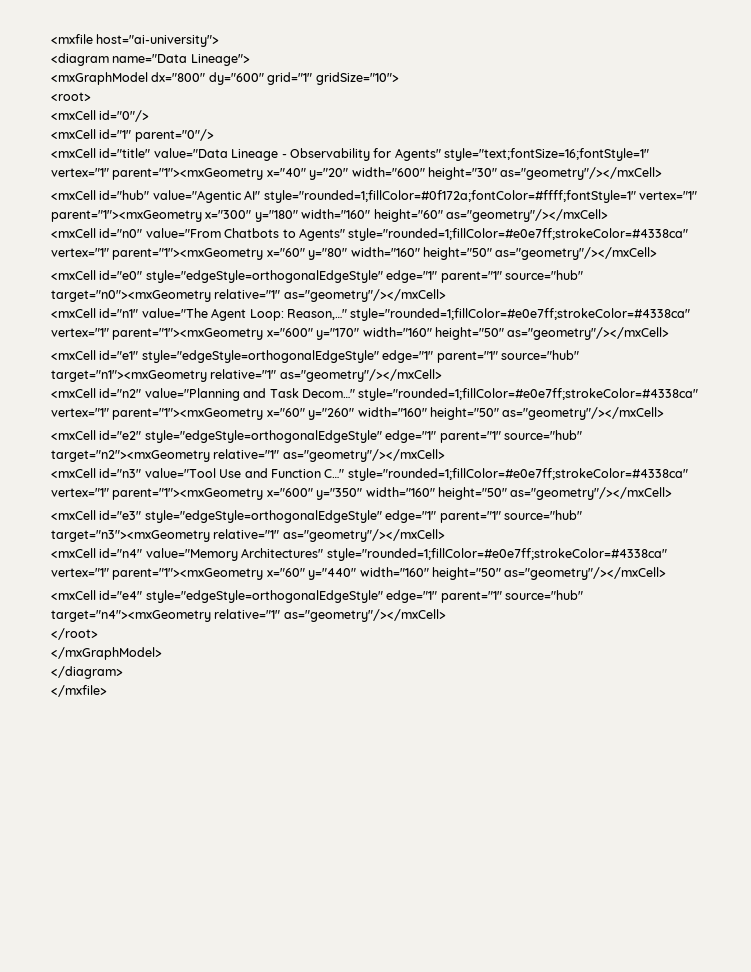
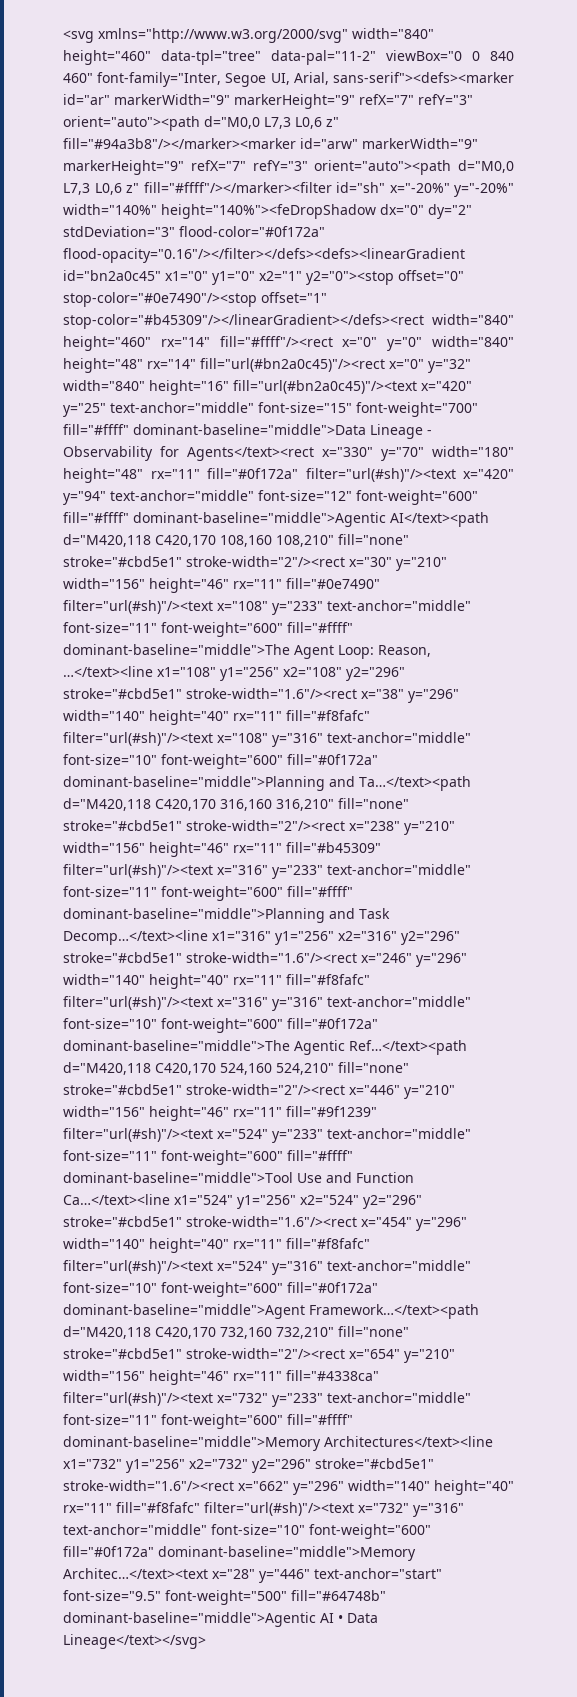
- <mxfile host="ai-university">
- <diagram name="Data Lineage">
- <mxGraphModel dx="800" dy="600" grid="1" gridSize="10">
- <root>
- <mxCell id="0"/>
- <mxCell id="1" parent="0"/>
- <mxCell id="title" value="Data Lineage - Observability for Agents" style="text;fontSize=16;fontStyle=1" vertex="1" parent="1"><mxGeometry x="40" y="20" width="600" height="30" as="geometry"/></mxCell>
- <mxCell id="hub" value="Agentic AI" style="rounded=1;fillColor=#0f172a;fontColor=#ffff;fontStyle=1" vertex="1" parent="1"><mxGeometry x="300" y="180" width="160" height="60" as="geometry"/></mxCell>
- <mxCell id="n0" value="From Chatbots to Agents" style="rounded=1;fillColor=#e0e7ff;strokeColor=#4338ca" vertex="1" parent="1"><mxGeometry x="60" y="80" width="160" height="50" as="geometry"/></mxCell>
- <mxCell id="e0" style="edgeStyle=orthogonalEdgeStyle" edge="1" parent="1" source="hub" target="n0"><mxGeometry relative="1" as="geometry"/></mxCell>
- <mxCell id="n1" value="The Agent Loop: Reason,…" style="rounded=1;fillColor=#e0e7ff;strokeColor=#4338ca" vertex="1" parent="1"><mxGeometry x="600" y="170" width="160" height="50" as="geometry"/></mxCell>
- <mxCell id="e1" style="edgeStyle=orthogonalEdgeStyle" edge="1" parent="1" source="hub" target="n1"><mxGeometry relative="1" as="geometry"/></mxCell>
- <mxCell id="n2" value="Planning and Task Decom…" style="rounded=1;fillColor=#e0e7ff;strokeColor=#4338ca" vertex="1" parent="1"><mxGeometry x="60" y="260" width="160" height="50" as="geometry"/></mxCell>
- <mxCell id="e2" style="edgeStyle=orthogonalEdgeStyle" edge="1" parent="1" source="hub" target="n2"><mxGeometry relative="1" as="geometry"/></mxCell>
- <mxCell id="n3" value="Tool Use and Function C…" style="rounded=1;fillColor=#e0e7ff;strokeColor=#4338ca" vertex="1" parent="1"><mxGeometry x="600" y="350" width="160" height="50" as="geometry"/></mxCell>
- <mxCell id="e3" style="edgeStyle=orthogonalEdgeStyle" edge="1" parent="1" source="hub" target="n3"><mxGeometry relative="1" as="geometry"/></mxCell>
- <mxCell id="n4" value="Memory Architectures" style="rounded=1;fillColor=#e0e7ff;strokeColor=#4338ca" vertex="1" parent="1"><mxGeometry x="60" y="440" width="160" height="50" as="geometry"/></mxCell>
- <mxCell id="e4" style="edgeStyle=orthogonalEdgeStyle" edge="1" parent="1" source="hub" target="n4"><mxGeometry relative="1" as="geometry"/></mxCell>
- </root>
- </mxGraphModel>
- </diagram>
- </mxfile>
+ <svg xmlns="http://www.w3.org/2000/svg" width="840" height="460" data-tpl="tree" data-pal="11-2" viewBox="0 0 840 460" font-family="Inter, Segoe UI, Arial, sans-serif"><defs><marker id="ar" markerWidth="9" markerHeight="9" refX="7" refY="3" orient="auto"><path d="M0,0 L7,3 L0,6 z" fill="#94a3b8"/></marker><marker id="arw" markerWidth="9" markerHeight="9" refX="7" refY="3" orient="auto"><path d="M0,0 L7,3 L0,6 z" fill="#ffff"/></marker><filter id="sh" x="-20%" y="-20%" width="140%" height="140%"><feDropShadow dx="0" dy="2" stdDeviation="3" flood-color="#0f172a" flood-opacity="0.16"/></filter></defs><defs><linearGradient id="bn2a0c45" x1="0" y1="0" x2="1" y2="0"><stop offset="0" stop-color="#0e7490"/><stop offset="1" stop-color="#b45309"/></linearGradient></defs><rect width="840" height="460" rx="14" fill="#ffff"/><rect x="0" y="0" width="840" height="48" rx="14" fill="url(#bn2a0c45)"/><rect x="0" y="32" width="840" height="16" fill="url(#bn2a0c45)"/><text x="420" y="25" text-anchor="middle" font-size="15" font-weight="700" fill="#ffff" dominant-baseline="middle">Data Lineage - Observability for Agents</text><rect x="330" y="70" width="180" height="48" rx="11" fill="#0f172a" filter="url(#sh)"/><text x="420" y="94" text-anchor="middle" font-size="12" font-weight="600" fill="#ffff" dominant-baseline="middle">Agentic AI</text><path d="M420,118 C420,170 108,160 108,210" fill="none" stroke="#cbd5e1" stroke-width="2"/><rect x="30" y="210" width="156" height="46" rx="11" fill="#0e7490" filter="url(#sh)"/><text x="108" y="233" text-anchor="middle" font-size="11" font-weight="600" fill="#ffff" dominant-baseline="middle">The Agent Loop: Reason, …</text><line x1="108" y1="256" x2="108" y2="296" stroke="#cbd5e1" stroke-width="1.6"/><rect x="38" y="296" width="140" height="40" rx="11" fill="#f8fafc" filter="url(#sh)"/><text x="108" y="316" text-anchor="middle" font-size="10" font-weight="600" fill="#0f172a" dominant-baseline="middle">Planning and Ta…</text><path d="M420,118 C420,170 316,160 316,210" fill="none" stroke="#cbd5e1" stroke-width="2"/><rect x="238" y="210" width="156" height="46" rx="11" fill="#b45309" filter="url(#sh)"/><text x="316" y="233" text-anchor="middle" font-size="11" font-weight="600" fill="#ffff" dominant-baseline="middle">Planning and Task Decomp…</text><line x1="316" y1="256" x2="316" y2="296" stroke="#cbd5e1" stroke-width="1.6"/><rect x="246" y="296" width="140" height="40" rx="11" fill="#f8fafc" filter="url(#sh)"/><text x="316" y="316" text-anchor="middle" font-size="10" font-weight="600" fill="#0f172a" dominant-baseline="middle">The Agentic Ref…</text><path d="M420,118 C420,170 524,160 524,210" fill="none" stroke="#cbd5e1" stroke-width="2"/><rect x="446" y="210" width="156" height="46" rx="11" fill="#9f1239" filter="url(#sh)"/><text x="524" y="233" text-anchor="middle" font-size="11" font-weight="600" fill="#ffff" dominant-baseline="middle">Tool Use and Function Ca…</text><line x1="524" y1="256" x2="524" y2="296" stroke="#cbd5e1" stroke-width="1.6"/><rect x="454" y="296" width="140" height="40" rx="11" fill="#f8fafc" filter="url(#sh)"/><text x="524" y="316" text-anchor="middle" font-size="10" font-weight="600" fill="#0f172a" dominant-baseline="middle">Agent Framework…</text><path d="M420,118 C420,170 732,160 732,210" fill="none" stroke="#cbd5e1" stroke-width="2"/><rect x="654" y="210" width="156" height="46" rx="11" fill="#4338ca" filter="url(#sh)"/><text x="732" y="233" text-anchor="middle" font-size="11" font-weight="600" fill="#ffff" dominant-baseline="middle">Memory Architectures</text><line x1="732" y1="256" x2="732" y2="296" stroke="#cbd5e1" stroke-width="1.6"/><rect x="662" y="296" width="140" height="40" rx="11" fill="#f8fafc" filter="url(#sh)"/><text x="732" y="316" text-anchor="middle" font-size="10" font-weight="600" fill="#0f172a" dominant-baseline="middle">Memory Architec…</text><text x="28" y="446" text-anchor="start" font-size="9.5" font-weight="500" fill="#64748b" dominant-baseline="middle">Agentic AI • Data Lineage</text></svg>

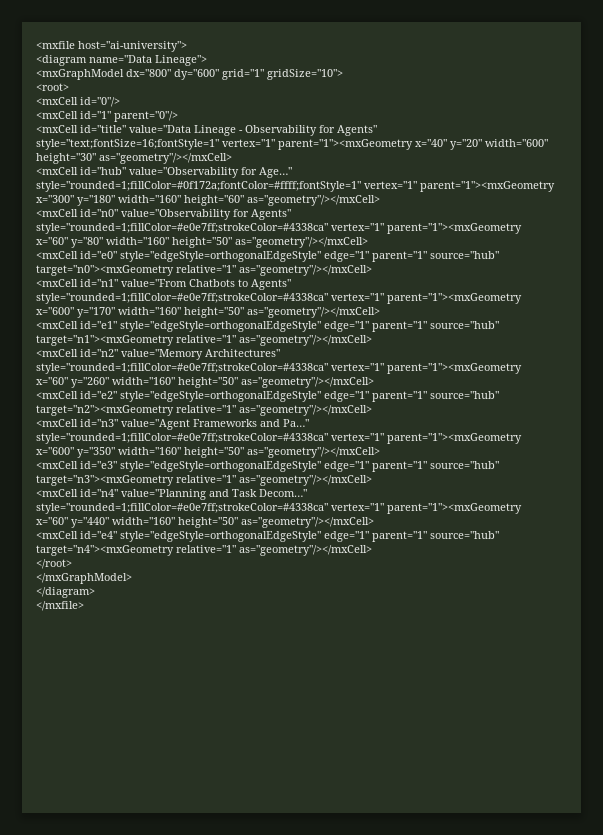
- <svg xmlns="http://www.w3.org/2000/svg" width="840" height="460" data-tpl="tree" data-pal="11-2" viewBox="0 0 840 460" font-family="Inter, Segoe UI, Arial, sans-serif"><defs><marker id="ar" markerWidth="9" markerHeight="9" refX="7" refY="3" orient="auto"><path d="M0,0 L7,3 L0,6 z" fill="#94a3b8"/></marker><marker id="arw" markerWidth="9" markerHeight="9" refX="7" refY="3" orient="auto"><path d="M0,0 L7,3 L0,6 z" fill="#ffff"/></marker><filter id="sh" x="-20%" y="-20%" width="140%" height="140%"><feDropShadow dx="0" dy="2" stdDeviation="3" flood-color="#0f172a" flood-opacity="0.16"/></filter></defs><defs><linearGradient id="bn2a0c45" x1="0" y1="0" x2="1" y2="0"><stop offset="0" stop-color="#0e7490"/><stop offset="1" stop-color="#b45309"/></linearGradient></defs><rect width="840" height="460" rx="14" fill="#ffff"/><rect x="0" y="0" width="840" height="48" rx="14" fill="url(#bn2a0c45)"/><rect x="0" y="32" width="840" height="16" fill="url(#bn2a0c45)"/><text x="420" y="25" text-anchor="middle" font-size="15" font-weight="700" fill="#ffff" dominant-baseline="middle">Data Lineage - Observability for Agents</text><rect x="330" y="70" width="180" height="48" rx="11" fill="#0f172a" filter="url(#sh)"/><text x="420" y="94" text-anchor="middle" font-size="12" font-weight="600" fill="#ffff" dominant-baseline="middle">Agentic AI</text><path d="M420,118 C420,170 108,160 108,210" fill="none" stroke="#cbd5e1" stroke-width="2"/><rect x="30" y="210" width="156" height="46" rx="11" fill="#0e7490" filter="url(#sh)"/><text x="108" y="233" text-anchor="middle" font-size="11" font-weight="600" fill="#ffff" dominant-baseline="middle">The Agent Loop: Reason, …</text><line x1="108" y1="256" x2="108" y2="296" stroke="#cbd5e1" stroke-width="1.6"/><rect x="38" y="296" width="140" height="40" rx="11" fill="#f8fafc" filter="url(#sh)"/><text x="108" y="316" text-anchor="middle" font-size="10" font-weight="600" fill="#0f172a" dominant-baseline="middle">Planning and Ta…</text><path d="M420,118 C420,170 316,160 316,210" fill="none" stroke="#cbd5e1" stroke-width="2"/><rect x="238" y="210" width="156" height="46" rx="11" fill="#b45309" filter="url(#sh)"/><text x="316" y="233" text-anchor="middle" font-size="11" font-weight="600" fill="#ffff" dominant-baseline="middle">Planning and Task Decomp…</text><line x1="316" y1="256" x2="316" y2="296" stroke="#cbd5e1" stroke-width="1.6"/><rect x="246" y="296" width="140" height="40" rx="11" fill="#f8fafc" filter="url(#sh)"/><text x="316" y="316" text-anchor="middle" font-size="10" font-weight="600" fill="#0f172a" dominant-baseline="middle">The Agentic Ref…</text><path d="M420,118 C420,170 524,160 524,210" fill="none" stroke="#cbd5e1" stroke-width="2"/><rect x="446" y="210" width="156" height="46" rx="11" fill="#9f1239" filter="url(#sh)"/><text x="524" y="233" text-anchor="middle" font-size="11" font-weight="600" fill="#ffff" dominant-baseline="middle">Tool Use and Function Ca…</text><line x1="524" y1="256" x2="524" y2="296" stroke="#cbd5e1" stroke-width="1.6"/><rect x="454" y="296" width="140" height="40" rx="11" fill="#f8fafc" filter="url(#sh)"/><text x="524" y="316" text-anchor="middle" font-size="10" font-weight="600" fill="#0f172a" dominant-baseline="middle">Agent Framework…</text><path d="M420,118 C420,170 732,160 732,210" fill="none" stroke="#cbd5e1" stroke-width="2"/><rect x="654" y="210" width="156" height="46" rx="11" fill="#4338ca" filter="url(#sh)"/><text x="732" y="233" text-anchor="middle" font-size="11" font-weight="600" fill="#ffff" dominant-baseline="middle">Memory Architectures</text><line x1="732" y1="256" x2="732" y2="296" stroke="#cbd5e1" stroke-width="1.6"/><rect x="662" y="296" width="140" height="40" rx="11" fill="#f8fafc" filter="url(#sh)"/><text x="732" y="316" text-anchor="middle" font-size="10" font-weight="600" fill="#0f172a" dominant-baseline="middle">Memory Architec…</text><text x="28" y="446" text-anchor="start" font-size="9.5" font-weight="500" fill="#64748b" dominant-baseline="middle">Agentic AI • Data Lineage</text></svg>
+ <mxfile host="ai-university">
+ <diagram name="Data Lineage">
+ <mxGraphModel dx="800" dy="600" grid="1" gridSize="10">
+ <root>
+ <mxCell id="0"/>
+ <mxCell id="1" parent="0"/>
+ <mxCell id="title" value="Data Lineage - Observability for Agents" style="text;fontSize=16;fontStyle=1" vertex="1" parent="1"><mxGeometry x="40" y="20" width="600" height="30" as="geometry"/></mxCell>
+ <mxCell id="hub" value="Observability for Age…" style="rounded=1;fillColor=#0f172a;fontColor=#ffff;fontStyle=1" vertex="1" parent="1"><mxGeometry x="300" y="180" width="160" height="60" as="geometry"/></mxCell>
+ <mxCell id="n0" value="Observability for Agents" style="rounded=1;fillColor=#e0e7ff;strokeColor=#4338ca" vertex="1" parent="1"><mxGeometry x="60" y="80" width="160" height="50" as="geometry"/></mxCell>
+ <mxCell id="e0" style="edgeStyle=orthogonalEdgeStyle" edge="1" parent="1" source="hub" target="n0"><mxGeometry relative="1" as="geometry"/></mxCell>
+ <mxCell id="n1" value="From Chatbots to Agents" style="rounded=1;fillColor=#e0e7ff;strokeColor=#4338ca" vertex="1" parent="1"><mxGeometry x="600" y="170" width="160" height="50" as="geometry"/></mxCell>
+ <mxCell id="e1" style="edgeStyle=orthogonalEdgeStyle" edge="1" parent="1" source="hub" target="n1"><mxGeometry relative="1" as="geometry"/></mxCell>
+ <mxCell id="n2" value="Memory Architectures" style="rounded=1;fillColor=#e0e7ff;strokeColor=#4338ca" vertex="1" parent="1"><mxGeometry x="60" y="260" width="160" height="50" as="geometry"/></mxCell>
+ <mxCell id="e2" style="edgeStyle=orthogonalEdgeStyle" edge="1" parent="1" source="hub" target="n2"><mxGeometry relative="1" as="geometry"/></mxCell>
+ <mxCell id="n3" value="Agent Frameworks and Pa…" style="rounded=1;fillColor=#e0e7ff;strokeColor=#4338ca" vertex="1" parent="1"><mxGeometry x="600" y="350" width="160" height="50" as="geometry"/></mxCell>
+ <mxCell id="e3" style="edgeStyle=orthogonalEdgeStyle" edge="1" parent="1" source="hub" target="n3"><mxGeometry relative="1" as="geometry"/></mxCell>
+ <mxCell id="n4" value="Planning and Task Decom…" style="rounded=1;fillColor=#e0e7ff;strokeColor=#4338ca" vertex="1" parent="1"><mxGeometry x="60" y="440" width="160" height="50" as="geometry"/></mxCell>
+ <mxCell id="e4" style="edgeStyle=orthogonalEdgeStyle" edge="1" parent="1" source="hub" target="n4"><mxGeometry relative="1" as="geometry"/></mxCell>
+ </root>
+ </mxGraphModel>
+ </diagram>
+ </mxfile>

